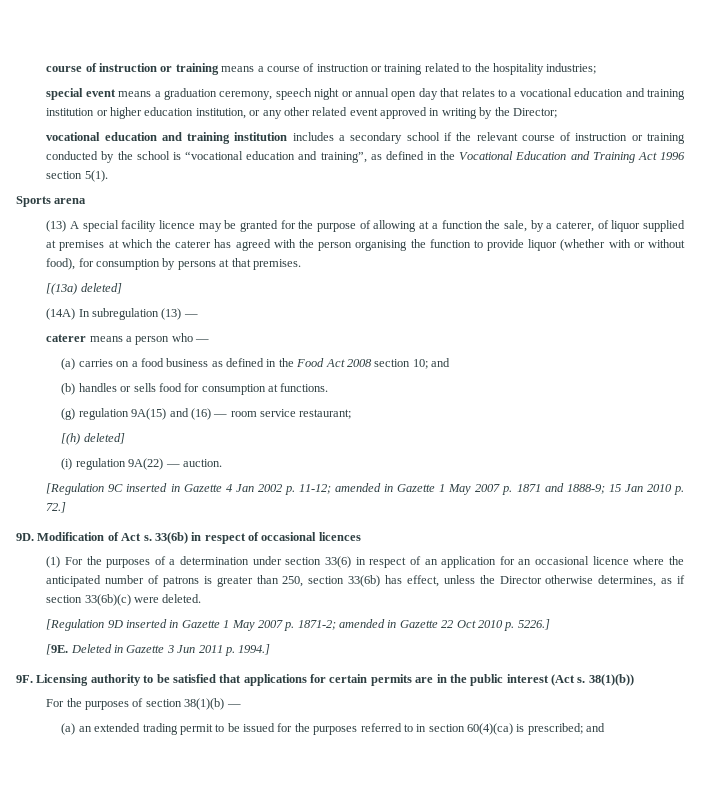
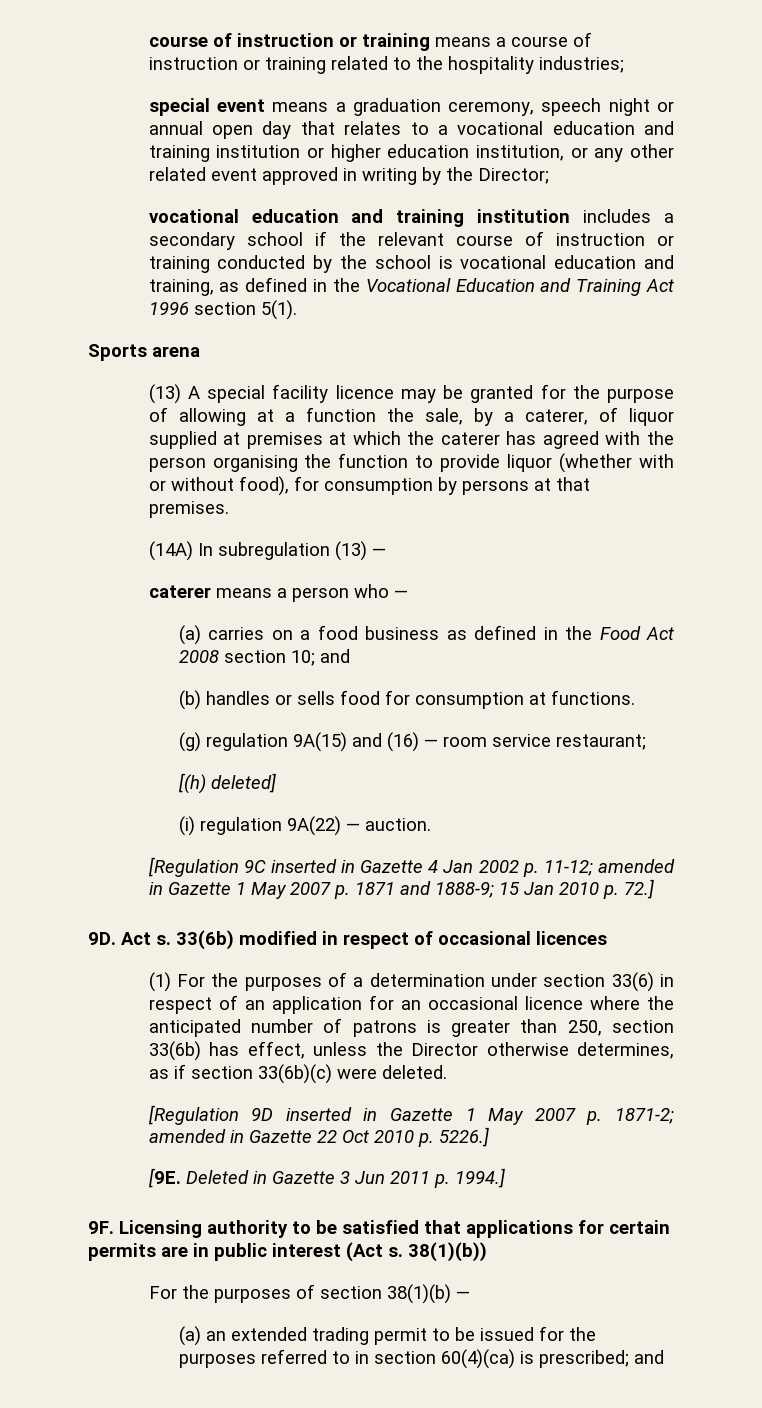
- vocational education and training institution includes a secondary school if the relevant course of instruction or training conducted by the school is “vocational education and training”, as defined in the Vocational Education and Training Act 1996 section 5(1).
+ vocational education and training institution includes a secondary school if the relevant course of instruction or training conducted by the school is vocational education and training, as defined in the Vocational Education and Training Act 1996 section 5(1).
- [(13a) deleted]
- Modification of Act s.
+ Act s.
- 33(6b) in respect of occasional licences
+ 33(6b) modified in respect of occasional licences
- Licensing authority to be satisfied that applications for certain permits are in the public interest (Act s.
+ Licensing authority to be satisfied that applications for certain permits are in public interest (Act s.

